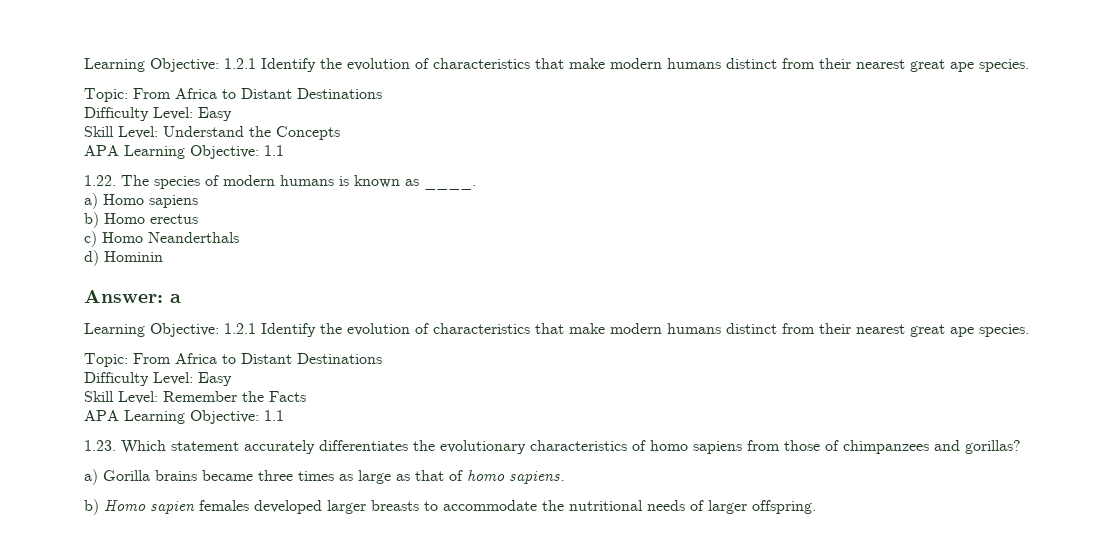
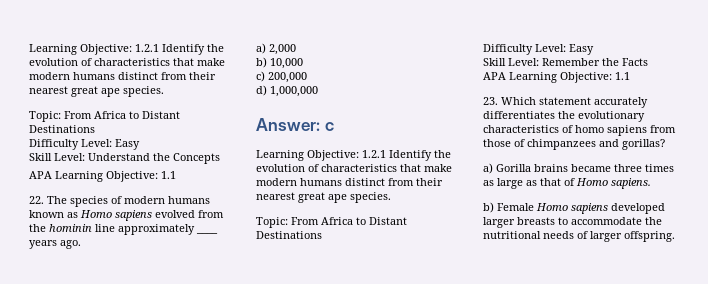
- 1.22. The species of modern humans is known as ____.
- a) Homo sapiens
- b) Homo erectus
+ 22. The species of modern humans known as Homo sapiens evolved from the hominin line approximately ____ years ago.
+ a) 2,000
+ b) 10,000
- c) Homo Neanderthals
+ c) 200,000
- d) Hominin
+ d) 1,000,000
- Answer: a
+ Answer: c
- 1.23. Which statement accurately differentiates the evolutionary characteristics of homo sapiens from those of chimpanzees and gorillas?
+ 23. Which statement accurately differentiates the evolutionary characteristics of homo sapiens from those of chimpanzees and gorillas?
- a) Gorilla brains became three times as large as that of homo sapiens.
+ a) Gorilla brains became three times as large as that of Homo sapiens.
- b) Homo sapien females developed larger breasts to accommodate the nutritional needs of larger offspring.
+ b) Female Homo sapiens developed larger breasts to accommodate the nutritional needs of larger offspring.

